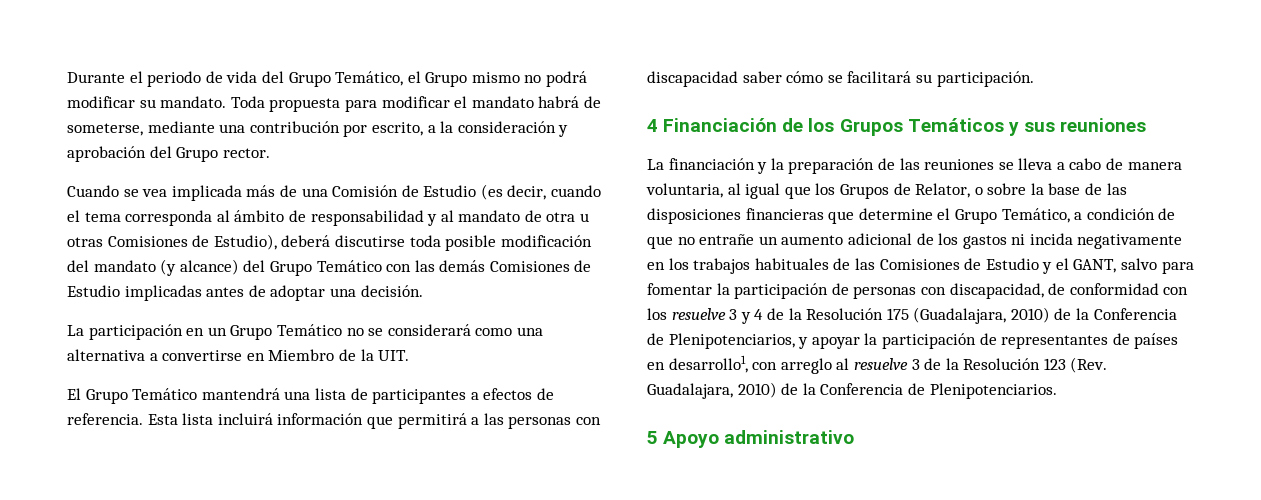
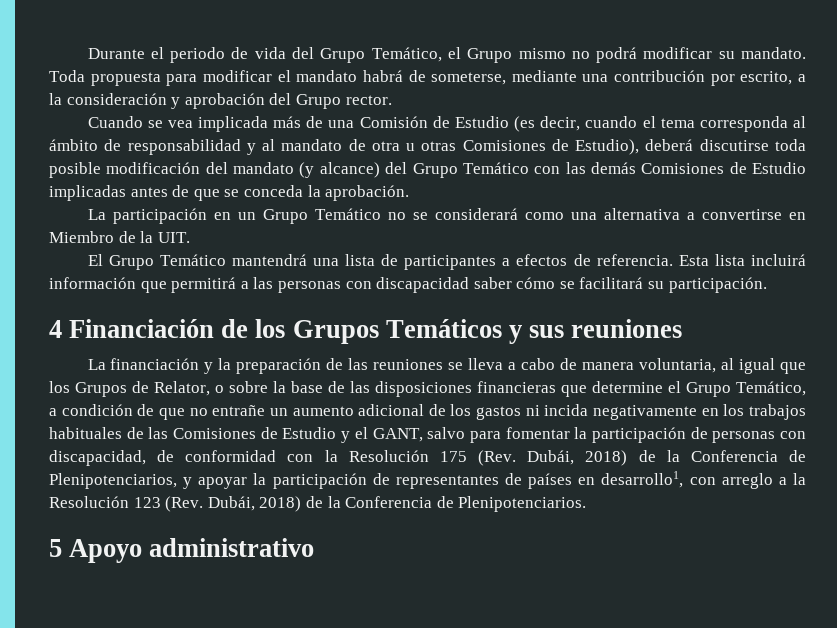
- Cuando se vea implicada más de una Comisión de Estudio (es decir, cuando el tema corresponda al ámbito de responsabilidad y al mandato de otra u otras Comisiones de Estudio), deberá discutirse toda posible modificación del mandato (y alcance) del Grupo Temático con las demás Comisiones de Estudio implicadas antes de adoptar una decisión.
+ Cuando se vea implicada más de una Comisión de Estudio (es decir, cuando el tema corresponda al ámbito de responsabilidad y al mandato de otra u otras Comisiones de Estudio), deberá discutirse toda posible modificación del mandato (y alcance) del Grupo Temático con las demás Comisiones de Estudio implicadas antes de que se conceda la aprobación.
- La financiación y la preparación de las reuniones se lleva a cabo de manera voluntaria, al igual que los Grupos de Relator, o sobre la base de las disposiciones financieras que determine el Grupo Temático, a condición de que no entrañe un aumento adicional de los gastos ni incida negativamente en los trabajos habituales de las Comisiones de Estudio y el GANT, salvo para fomentar la participación de personas con discapacidad, de conformidad con los resuelve 3 y 4 de la Resolución 175 (Guadalajara, 2010) de la Conferencia de Plenipotenciarios, y apoyar la participación de representantes de países en desarrollo1, con arreglo al resuelve 3 de la Resolución 123 (Rev. Guadalajara, 2010) de la Conferencia de Plenipotenciarios.
+ La financiación y la preparación de las reuniones se lleva a cabo de manera voluntaria, al igual que los Grupos de Relator, o sobre la base de las disposiciones financieras que determine el Grupo Temático, a condición de que no entrañe un aumento adicional de los gastos ni incida negativamente en los trabajos habituales de las Comisiones de Estudio y el GANT, salvo para fomentar la participación de personas con discapacidad, de conformidad con la Resolución 175 (Rev. Dubái, 2018) de la Conferencia de Plenipotenciarios, y apoyar la participación de representantes de países en desarrollo1, con arreglo a la Resolución 123 (Rev. Dubái, 2018) de la Conferencia de Plenipotenciarios.

